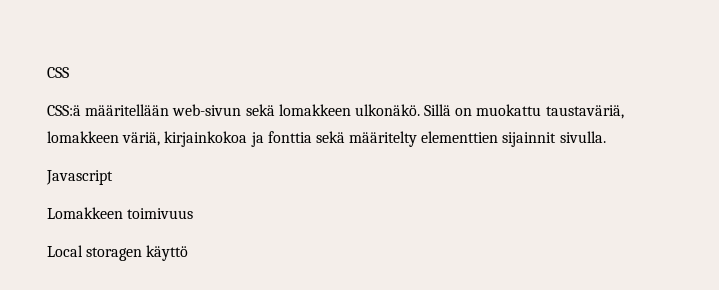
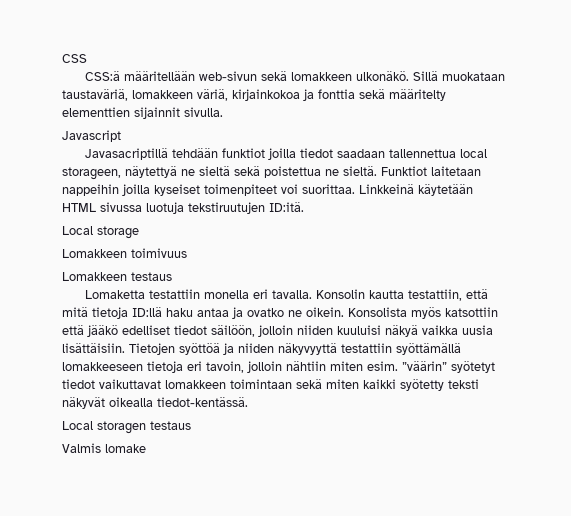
- Sillä on muokattu taustaväriä, lomakkeen väriä, kirjainkokoa ja fonttia sekä määritelty elementtien sijainnit sivulla.
+ Sillä muokataan taustaväriä, lomakkeen väriä, kirjainkokoa ja fonttia sekä määritelty elementtien sijainnit sivulla.
+ Javasacriptillä tehdään funktiot joilla tiedot saadaan tallennettua local storageen, näytettyä ne sieltä sekä poistettua ne sieltä. Funktiot laitetaan nappeihin joilla kyseiset toimenpiteet voi suorittaa. Linkkeinä käytetään HTML sivussa luotuja tekstiruutujen ID:itä.
+ Local storage
  Lomakkeen toimivuus
+ Lomakkeen testaus
+ Lomaketta testattiin monella eri tavalla. Konsolin kautta testattiin, että mitä tietoja ID:llä haku antaa ja ovatko ne oikein. Konsolista myös katsottiin että jääkö edelliset tiedot säilöön, jolloin niiden kuuluisi näkyä vaikka uusia lisättäisiin. Tietojen syöttöä ja niiden näkyvyyttä testattiin syöttämällä lomakkeeseen tietoja eri tavoin, jolloin nähtiin miten esim. ”väärin” syötetyt tiedot vaikuttavat lomakkeen toimintaan sekä miten kaikki syötetty teksti näkyvät oikealla tiedot-kentässä.
- Local storagen käyttö
+ Local storagen testaus
+ Valmis lomake

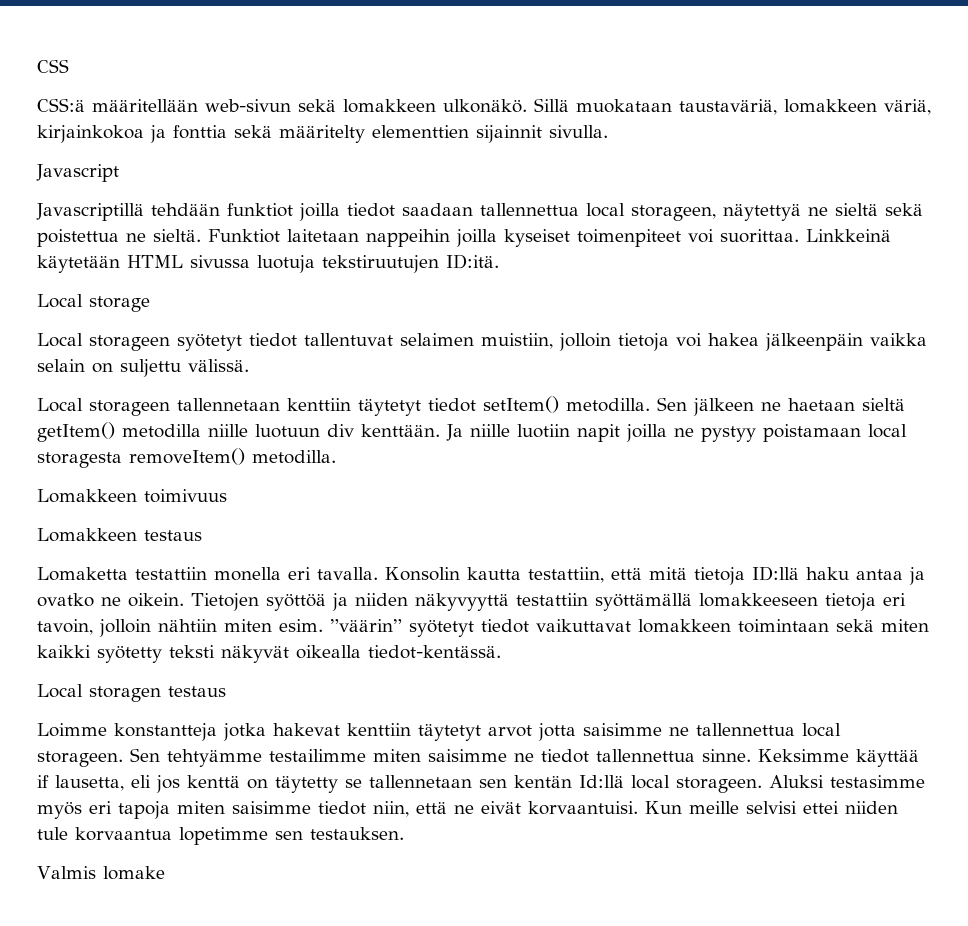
- Javasacriptillä tehdään funktiot joilla tiedot saadaan tallennettua local storageen, näytettyä ne sieltä sekä poistettua ne sieltä.
+ Javascriptillä tehdään funktiot joilla tiedot saadaan tallennettua local storageen, näytettyä ne sieltä sekä poistettua ne sieltä.
+ Local storageen syötetyt tiedot tallentuvat selaimen muistiin, jolloin tietoja voi hakea jälkeenpäin vaikka selain on suljettu välissä.
+ Local storageen tallennetaan kenttiin täytetyt tiedot setItem() metodilla. Sen jälkeen ne haetaan sieltä getItem() metodilla niille luotuun div kenttään. Ja niille luotiin napit joilla ne pystyy poistamaan local storagesta removeItem() metodilla.
- Konsolista myös katsottiin että jääkö edelliset tiedot säilöön, jolloin niiden kuuluisi näkyä vaikka uusia lisättäisiin.
+ Loimme konstantteja jotka hakevat kenttiin täytetyt arvot jotta saisimme ne tallennettua local storageen. Sen tehtyämme testailimme miten saisimme ne tiedot tallennettua sinne. Keksimme käyttää if lausetta, eli jos kenttä on täytetty se tallennetaan sen kentän Id:llä local storageen. Aluksi testasimme myös eri tapoja miten saisimme tiedot niin, että ne eivät korvaantuisi. Kun meille selvisi ettei niiden tule korvaantua lopetimme sen testauksen.

